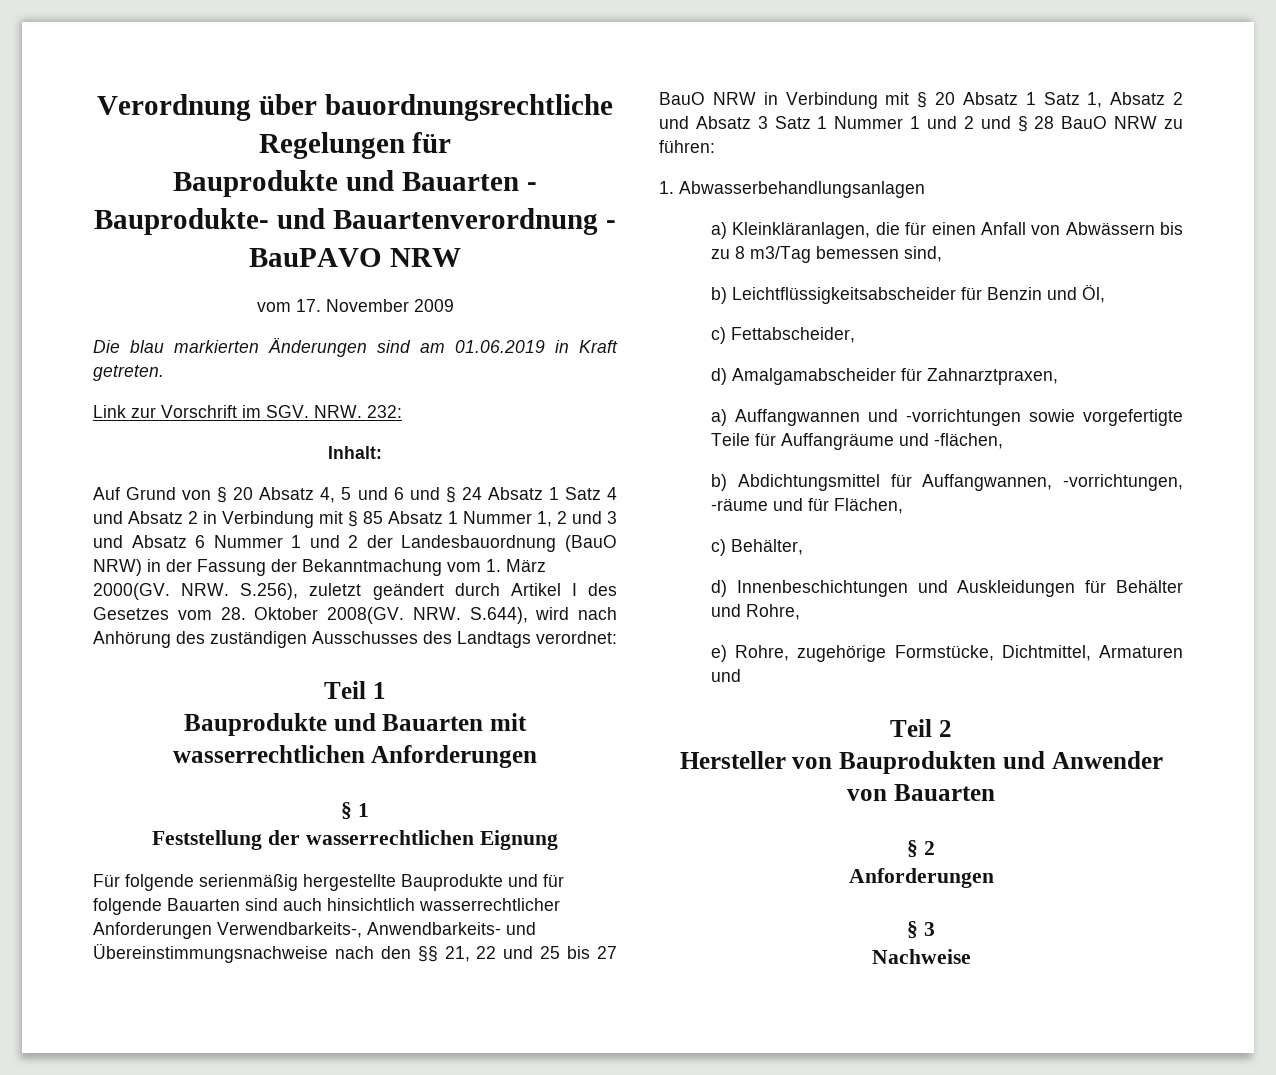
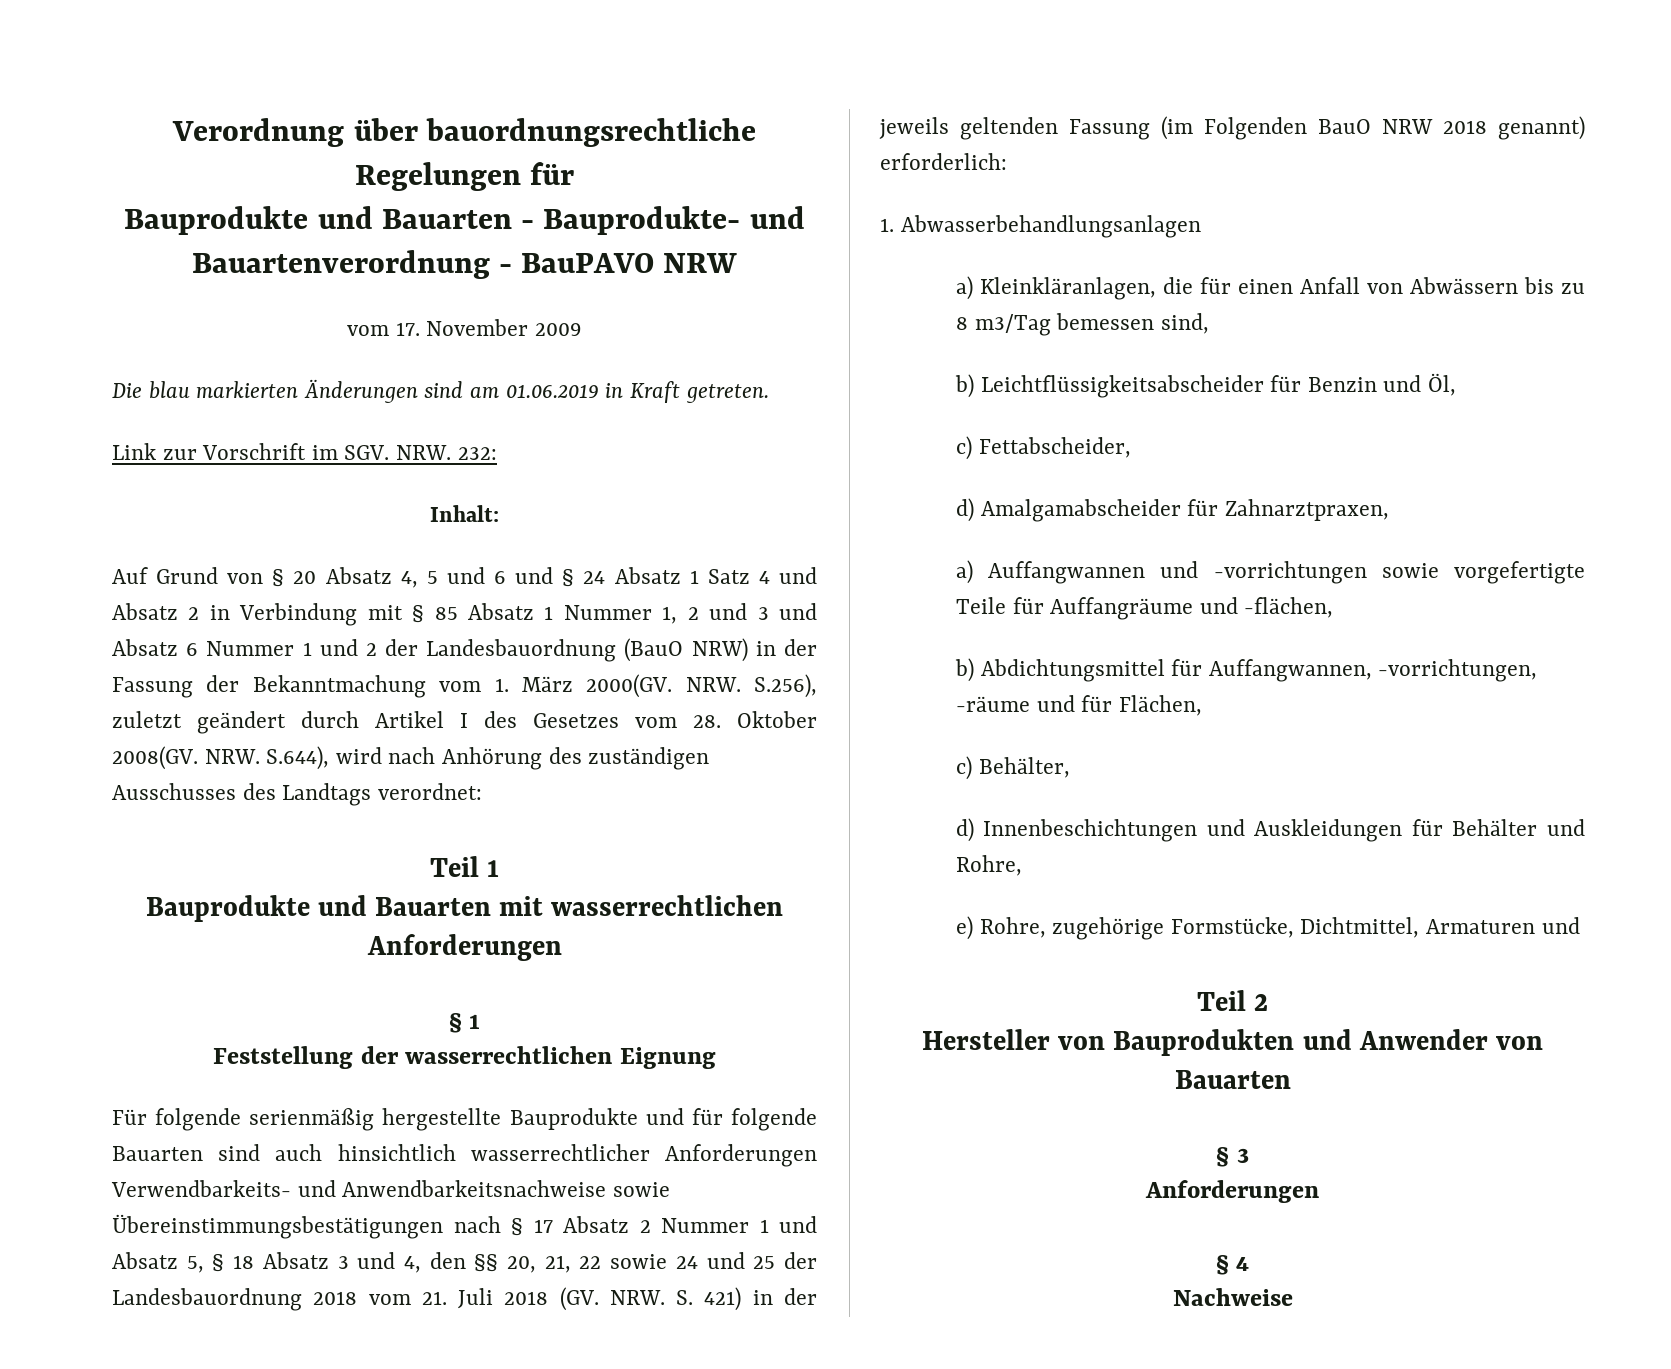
- Für folgende serienmäßig hergestellte Bauprodukte und für folgende Bauarten sind auch hinsichtlich wasserrechtlicher Anforderungen Verwendbarkeits-, Anwendbarkeits- und Übereinstimmungsnachweise nach den §§ 21, 22 und 25 bis 27 BauO NRW in Verbindung mit § 20 Absatz 1 Satz 1, Absatz 2 und Absatz 3 Satz 1 Nummer 1 und 2 und § 28 BauO NRW zu führen:
+ Für folgende serienmäßig hergestellte Bauprodukte und für folgende Bauarten sind auch hinsichtlich wasserrechtlicher Anforderungen Verwendbarkeits- und Anwendbarkeitsnachweise sowie Übereinstimmungsbestätigungen nach § 17 Absatz 2 Nummer 1 und Absatz 5, § 18 Absatz 3 und 4, den §§ 20, 21, 22 sowie 24 und 25 der Landesbauordnung 2018 vom 21. Juli 2018 (GV. NRW. S. 421) in der jeweils geltenden Fassung (im Folgenden BauO NRW 2018 genannt) erforderlich:
- § 2
+ § 3
  Anforderungen
- § 3
+ § 4

